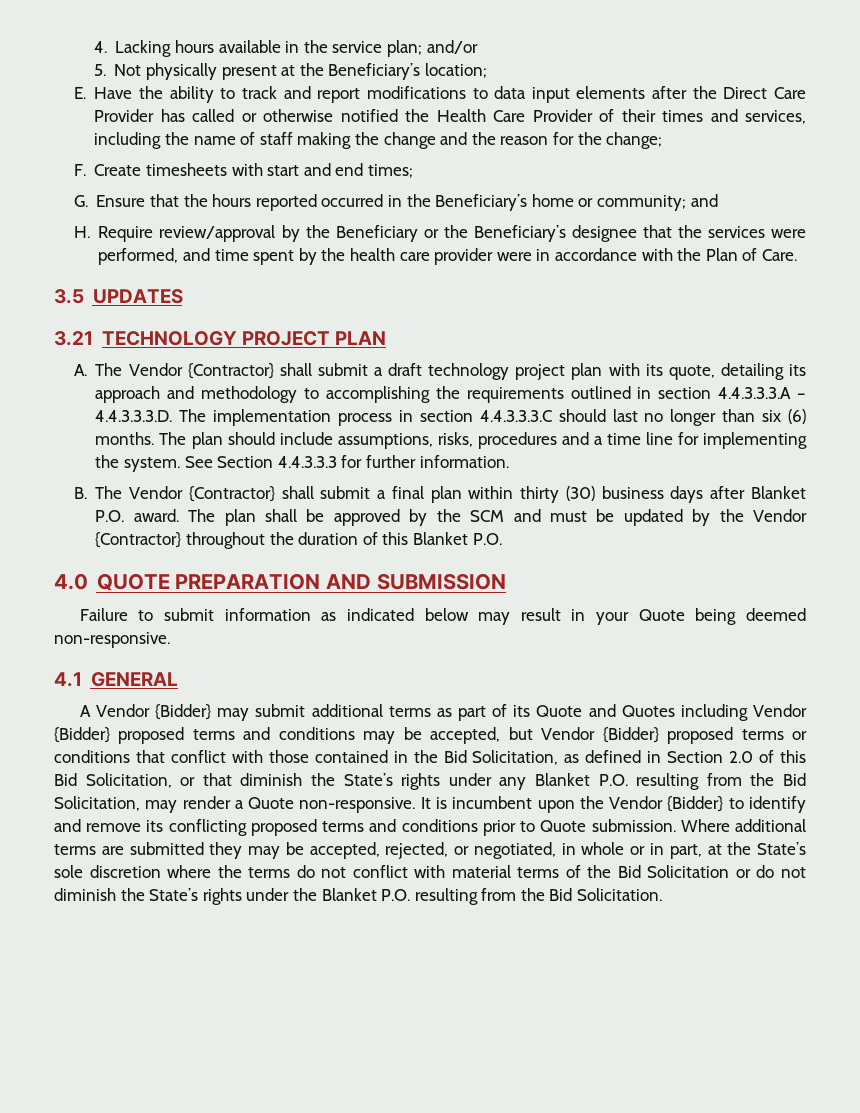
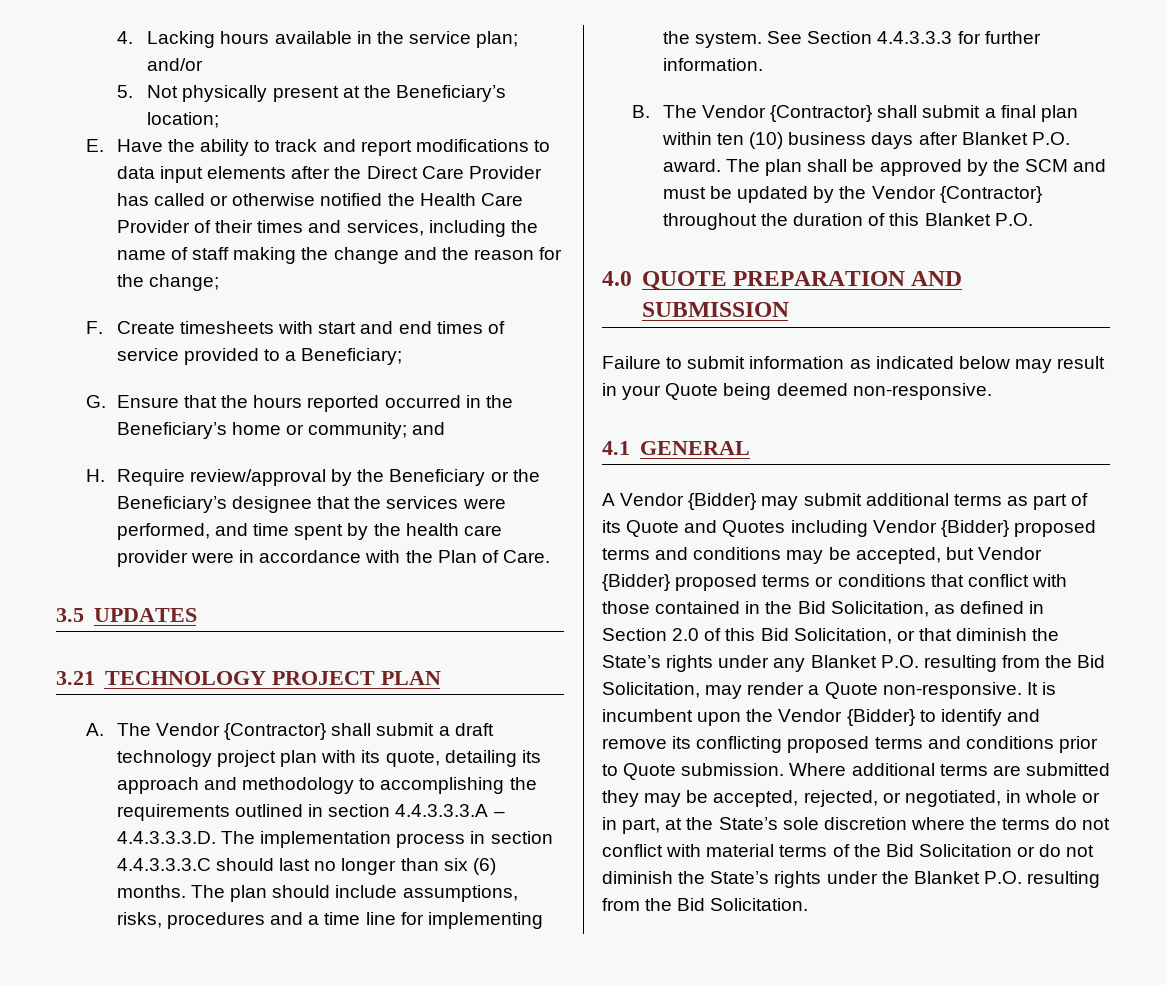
- F. Create timesheets with start and end times;
+ F. Create timesheets with start and end times of service provided to a Beneficiary;
- B. The Vendor {Contractor} shall submit a final plan within thirty (30) business days after Blanket P.O. award.
+ B. The Vendor {Contractor} shall submit a final plan within ten (10) business days after Blanket P.O. award.

